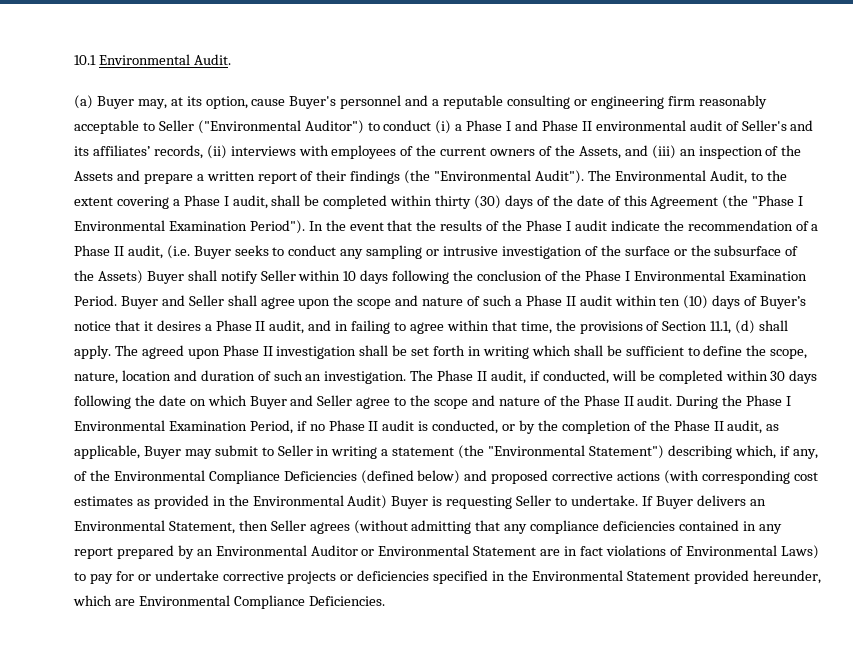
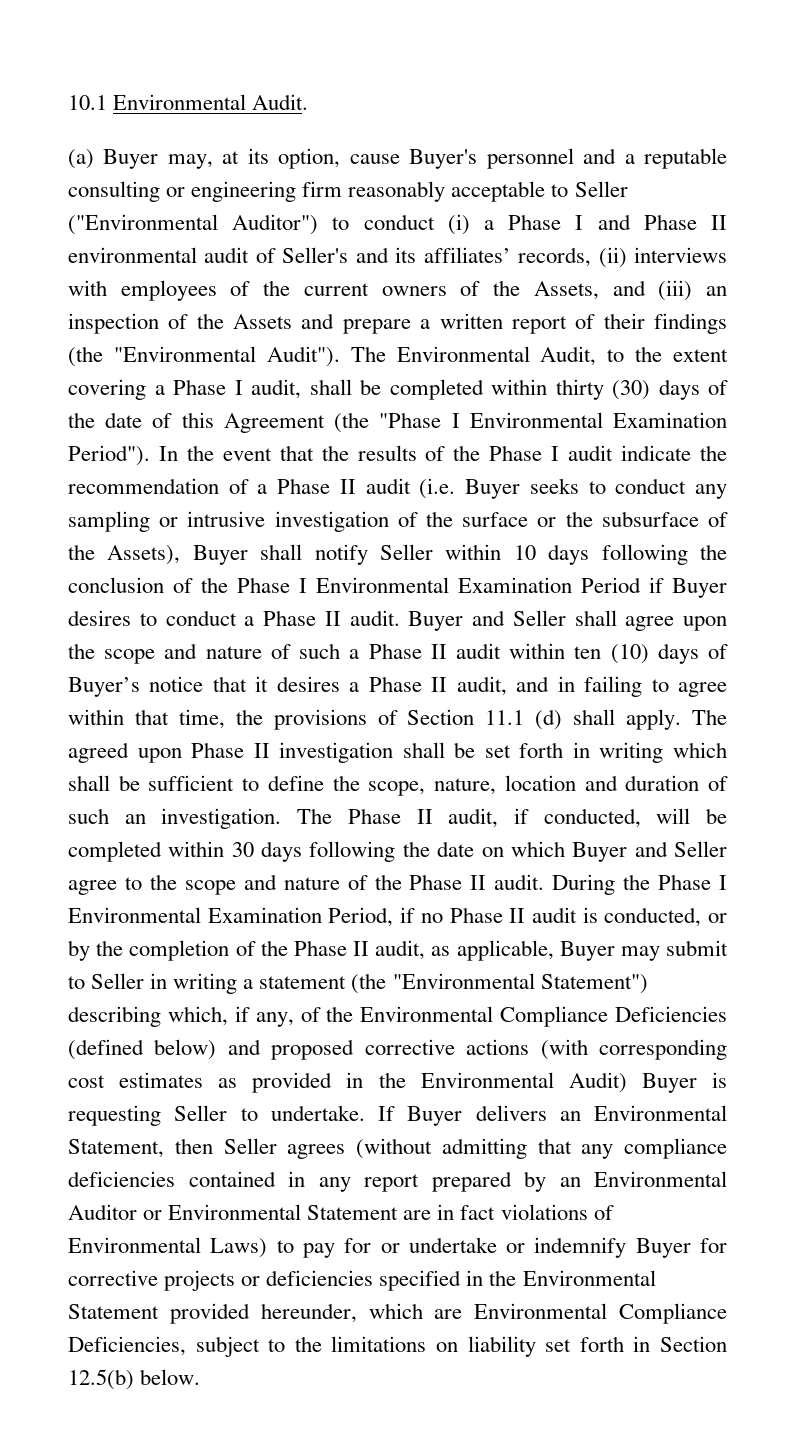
- In the event that the results of the Phase I audit indicate the recommendation of a Phase II audit, (i.e. Buyer seeks to conduct any sampling or intrusive investigation of the surface or the subsurface of the Assets) Buyer shall notify Seller within 10 days following the conclusion of the Phase I Environmental Examination Period.
+ In the event that the results of the Phase I audit indicate the recommendation of a Phase II audit (i.e. Buyer seeks to conduct any sampling or intrusive investigation of the surface or the subsurface of the Assets), Buyer shall notify Seller within 10 days following the conclusion of the Phase I Environmental Examination Period if Buyer desires to conduct a Phase II audit.
- Buyer and Seller shall agree upon the scope and nature of such a Phase II audit within ten (10) days of Buyer’s notice that it desires a Phase II audit, and in failing to agree within that time, the provisions of Section 11.1, (d) shall apply.
+ Buyer and Seller shall agree upon the scope and nature of such a Phase II audit within ten (10) days of Buyer’s notice that it desires a Phase II audit, and in failing to agree within that time, the provisions of Section 11.1 (d) shall apply.
- If Buyer delivers an Environmental Statement, then Seller agrees (without admitting that any compliance deficiencies contained in any report prepared by an Environmental Auditor or Environmental Statement are in fact violations of Environmental Laws) to pay for or undertake corrective projects or deficiencies specified in the Environmental Statement provided hereunder, which are Environmental Compliance Deficiencies.
+ If Buyer delivers an Environmental Statement, then Seller agrees (without admitting that any compliance deficiencies contained in any report prepared by an Environmental Auditor or Environmental Statement are in fact violations of Environmental Laws) to pay for or undertake or indemnify Buyer for corrective projects or deficiencies specified in the Environmental Statement provided hereunder, which are Environmental Compliance Deficiencies, subject to the limitations on liability set forth in Section 12.5(b) below.

